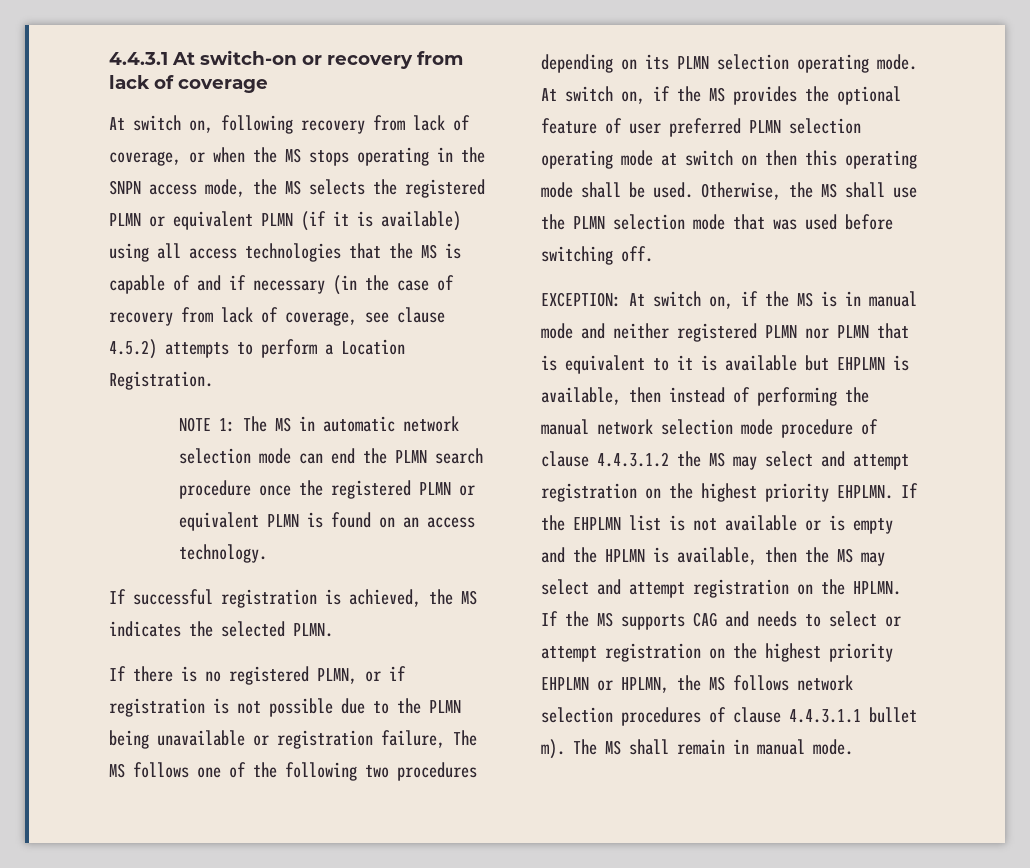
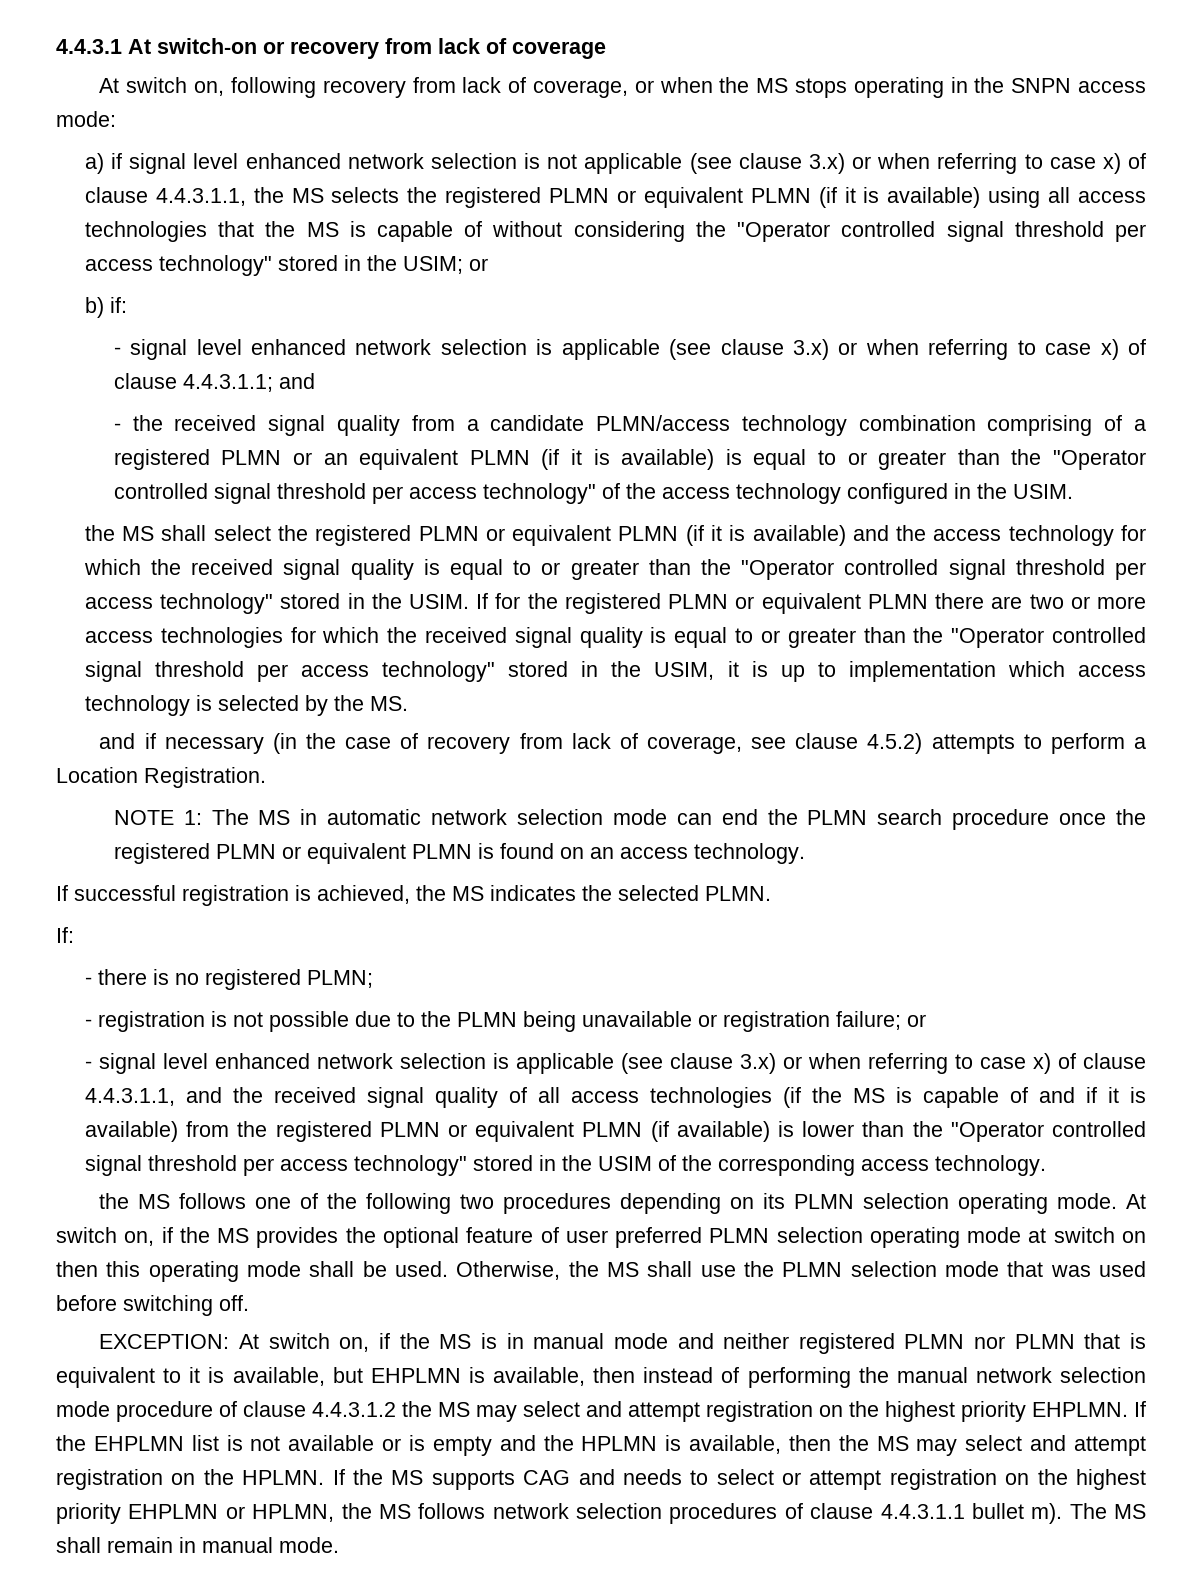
- At switch on, following recovery from lack of coverage, or when the MS stops operating in the SNPN access mode, the MS selects the registered PLMN or equivalent PLMN (if it is available) using all access technologies that the MS is capable of and if necessary (in the case of recovery from lack of coverage, see clause 4.5.2) attempts to perform a Location Registration.
+ At switch on, following recovery from lack of coverage, or when the MS stops operating in the SNPN access mode:
+ a) if signal level enhanced network selection is not applicable (see clause 3.x) or when referring to case x) of clause 4.4.3.1.1, the MS selects the registered PLMN or equivalent PLMN (if it is available) using all access technologies that the MS is capable of without considering the "Operator controlled signal threshold per access technology" stored in the USIM; or
+ b) if:
+ - signal level enhanced network selection is applicable (see clause 3.x) or when referring to case x) of clause 4.4.3.1.1; and
+ - the received signal quality from a candidate PLMN/access technology combination comprising of a registered PLMN or an equivalent PLMN (if it is available) is equal to or greater than the "Operator controlled signal threshold per access technology" of the access technology configured in the USIM.
+ the MS shall select the registered PLMN or equivalent PLMN (if it is available) and the access technology for which the received signal quality is equal to or greater than the "Operator controlled signal threshold per access technology" stored in the USIM. If for the registered PLMN or equivalent PLMN there are two or more access technologies for which the received signal quality is equal to or greater than the "Operator controlled signal threshold per access technology" stored in the USIM, it is up to implementation which access technology is selected by the MS.
+ and if necessary (in the case of recovery from lack of coverage, see clause 4.5.2) attempts to perform a Location Registration.
- If there is no registered PLMN, or if registration is not possible due to the PLMN being unavailable or registration failure, The MS follows one of the following two procedures depending on its PLMN selection operating mode.
+ If:
+ - there is no registered PLMN;
+ - registration is not possible due to the PLMN being unavailable or registration failure; or
+ - signal level enhanced network selection is applicable (see clause 3.x) or when referring to case x) of clause 4.4.3.1.1, and the received signal quality of all access technologies (if the MS is capable of and if it is available) from the registered PLMN or equivalent PLMN (if available) is lower than the "Operator controlled signal threshold per access technology" stored in the USIM of the corresponding access technology.
+ the MS follows one of the following two procedures depending on its PLMN selection operating mode.
- EXCEPTION: At switch on, if the MS is in manual mode and neither registered PLMN nor PLMN that is equivalent to it is available but EHPLMN is available, then instead of performing the manual network selection mode procedure of clause 4.4.3.1.2 the MS may select and attempt registration on the highest priority EHPLMN.
+ EXCEPTION: At switch on, if the MS is in manual mode and neither registered PLMN nor PLMN that is equivalent to it is available, but EHPLMN is available, then instead of performing the manual network selection mode procedure of clause 4.4.3.1.2 the MS may select and attempt registration on the highest priority EHPLMN.

